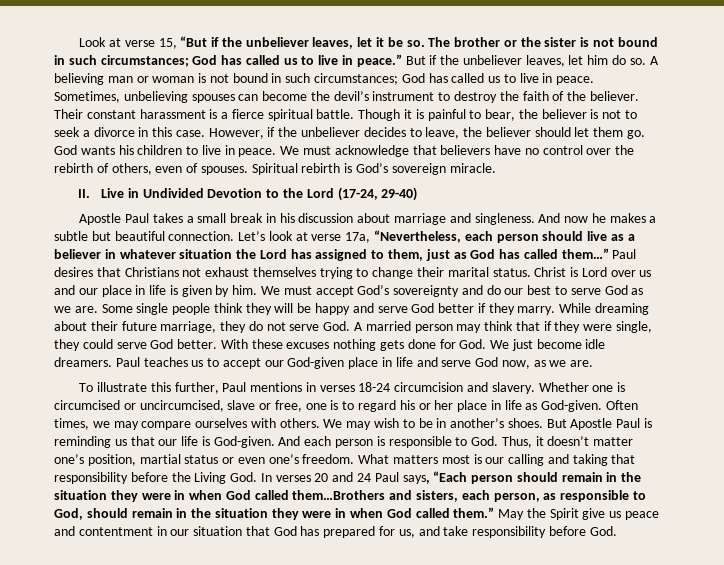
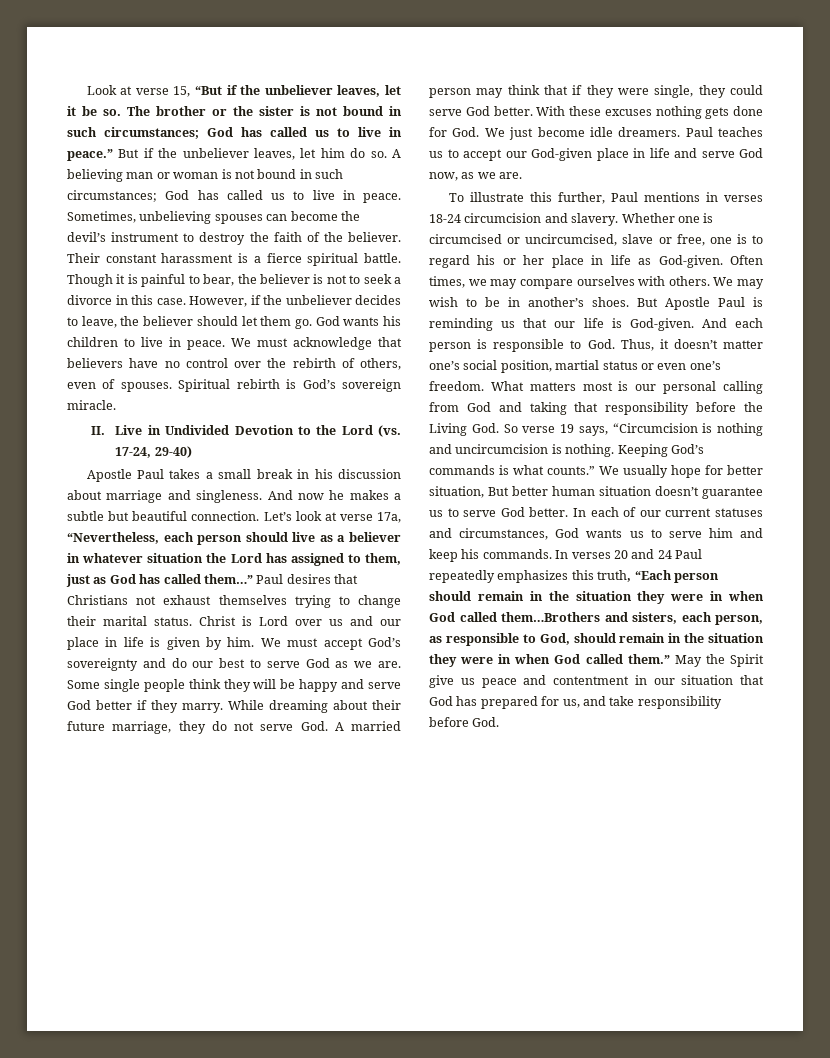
- II. Live in Undivided Devotion to the Lord (17-24, 29-40)
+ II. Live in Undivided Devotion to the Lord (vs. 17-24, 29-40)
- And each person is responsible to God. Thus, it doesn’t matter one’s position, martial status or even one’s freedom.
+ And each person is responsible to God. Thus, it doesn’t matter one’s social position, martial status or even one’s freedom.
- What matters most is our calling and taking that responsibility before the Living God. In verses 20 and 24 Paul says, “Each person should remain in the situation they were in when God called them…Brothers and sisters, each person, as responsible to God, should remain in the situation they were in when God called them.”
+ What matters most is our personal calling from God and taking that responsibility before the Living God. So verse 19 says, “Circumcision is nothing and uncircumcision is nothing. Keeping God’s commands is what counts.” We usually hope for better situation, But better human situation doesn’t guarantee us to serve God better. In each of our current statuses and circumstances, God wants us to serve him and keep his commands. In verses 20 and 24 Paul repeatedly emphasizes this truth, “Each person should remain in the situation they were in when God called them…Brothers and sisters, each person, as responsible to God, should remain in the situation they were in when God called them.”

